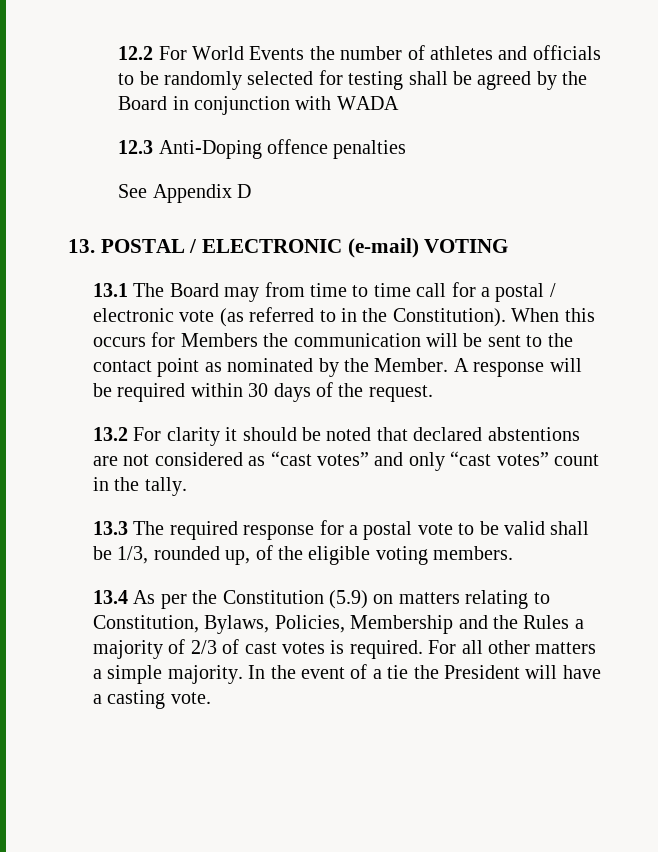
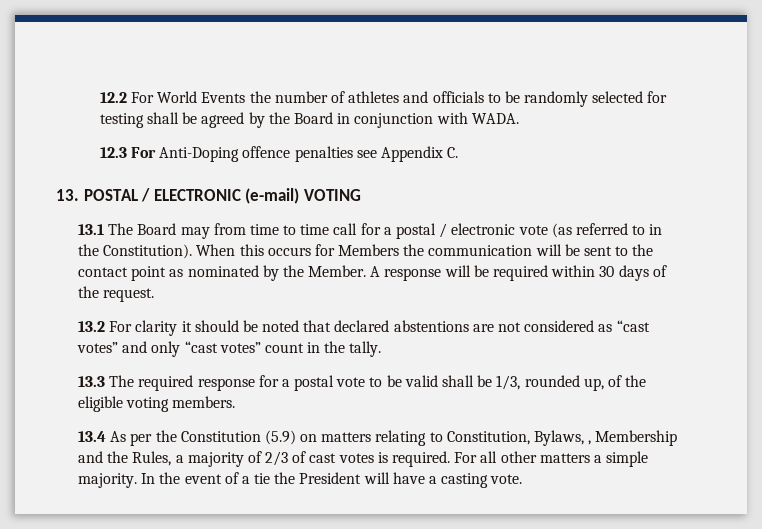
- 12.2 For World Events the number of athletes and officials to be randomly selected for testing shall be agreed by the Board in conjunction with WADA
+ 12.2 For World Events the number of athletes and officials to be randomly selected for testing shall be agreed by the Board in conjunction with WADA.
- 12.3 Anti-Doping offence penalties
- See Appendix D
+ 12.3 For Anti-Doping offence penalties see Appendix C.
- 13.4 As per the Constitution (5.9) on matters relating to Constitution, Bylaws, Policies, Membership and the Rules a majority of 2/3 of cast votes is required.
+ 13.4 As per the Constitution (5.9) on matters relating to Constitution, Bylaws, , Membership and the Rules, a majority of 2/3 of cast votes is required.

